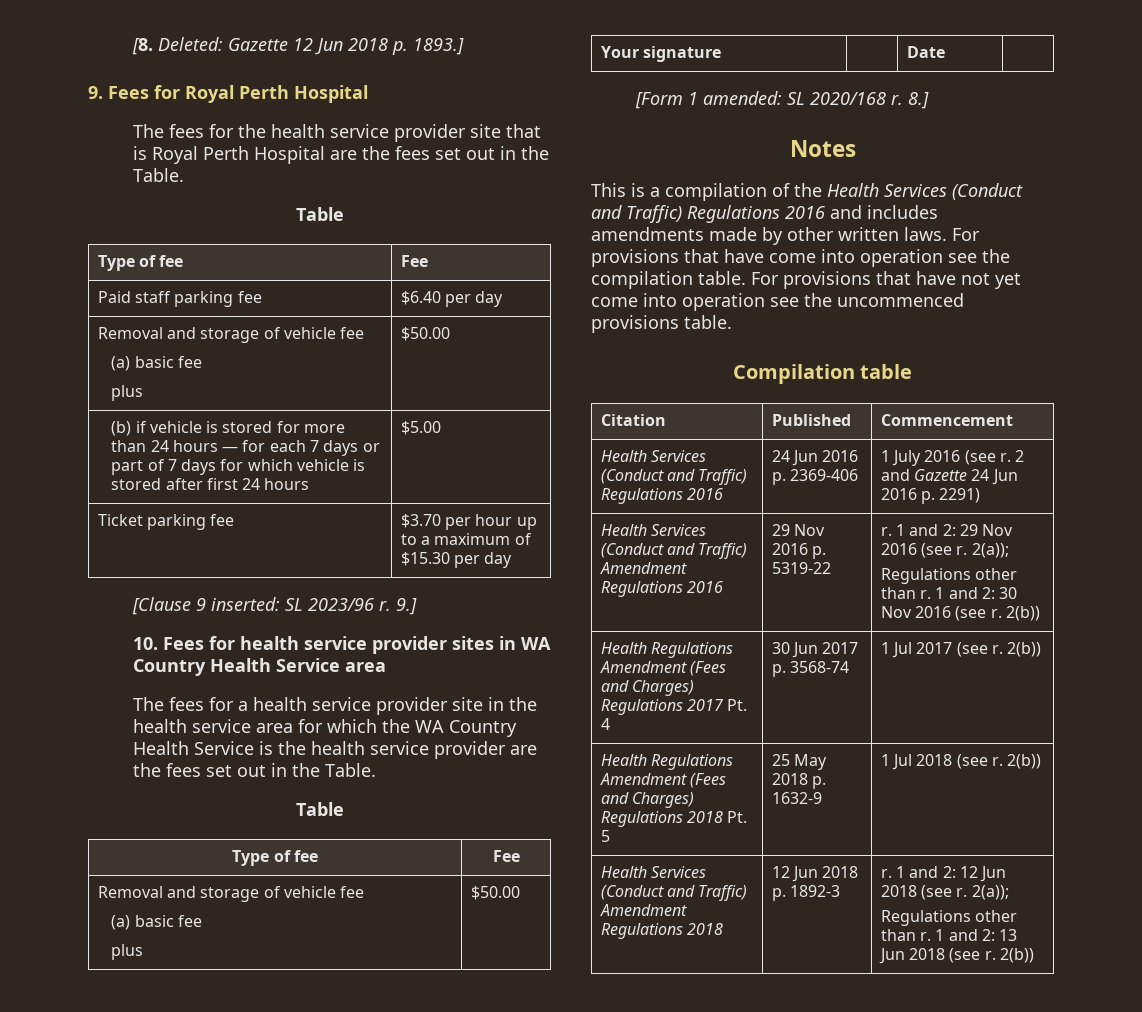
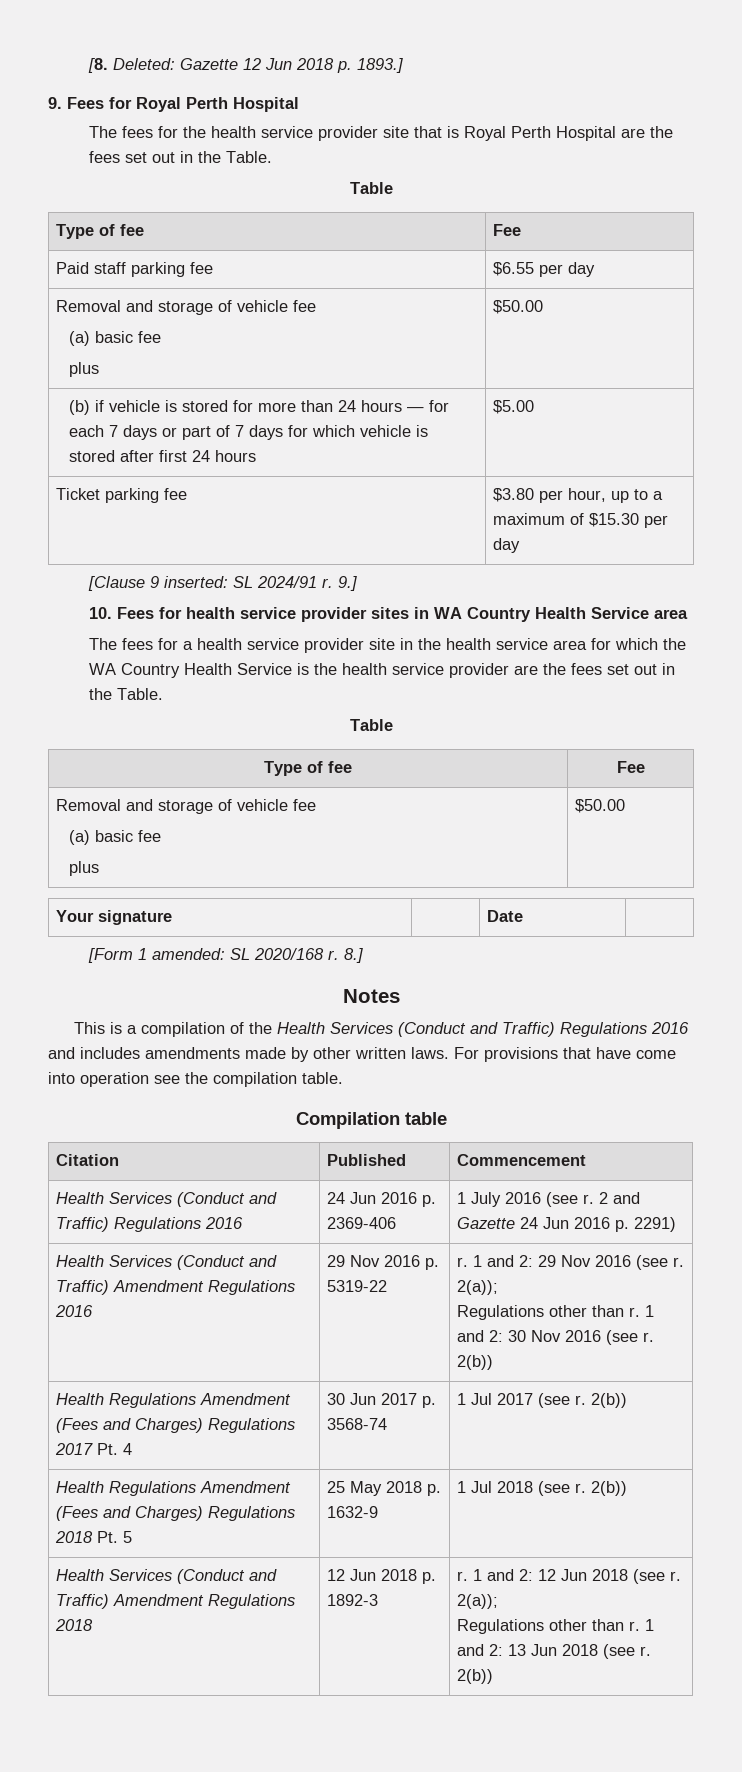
- Paid staff parking fee | $6.40 per day
+ Paid staff parking fee | $6.55 per day
- Ticket parking fee | $3.70 per hour up to a maximum of $15.30 per day
+ Ticket parking fee | $3.80 per hour, up to a maximum of $15.30 per day
- [Clause 9 inserted: SL 2023/96 r.
+ [Clause 9 inserted: SL 2024/91 r.
- For provisions that have not yet come into operation see the uncommenced provisions table.

